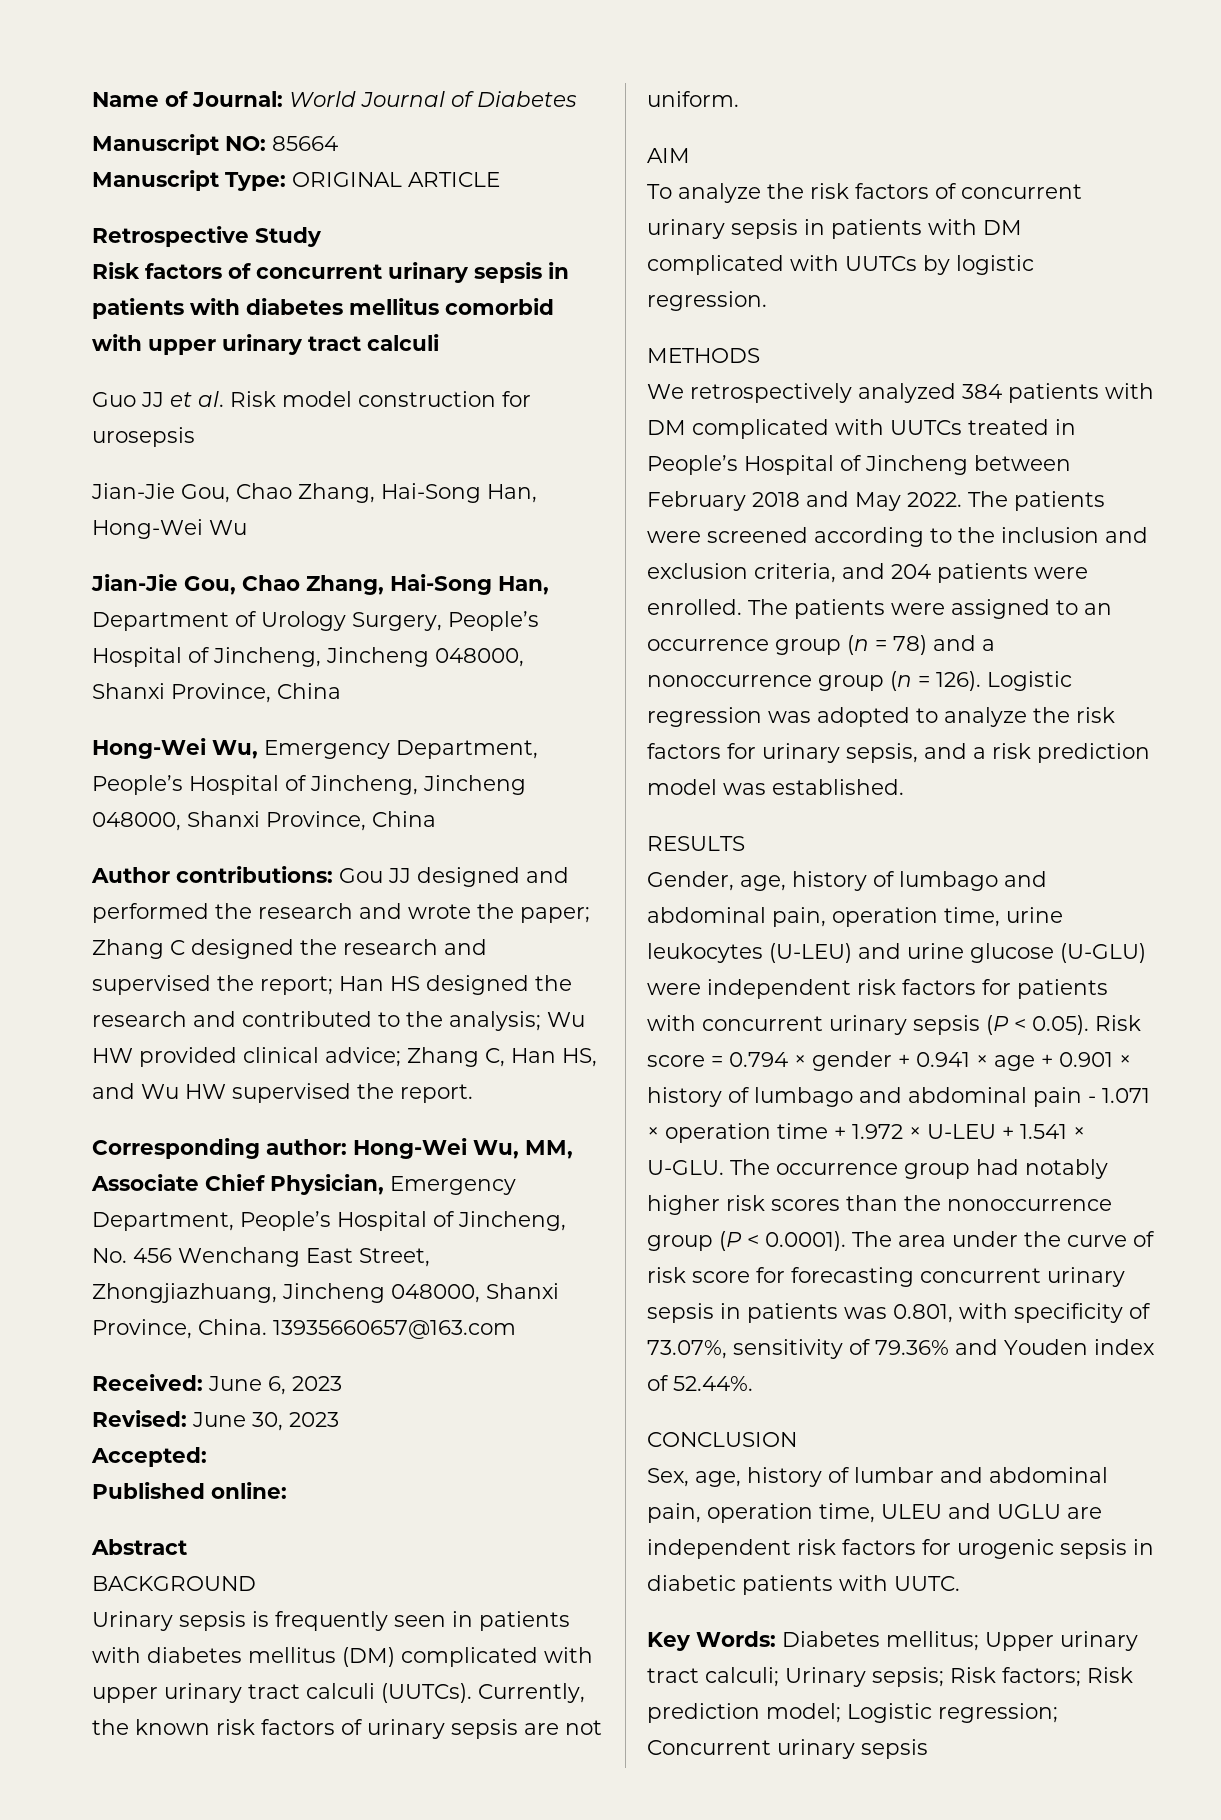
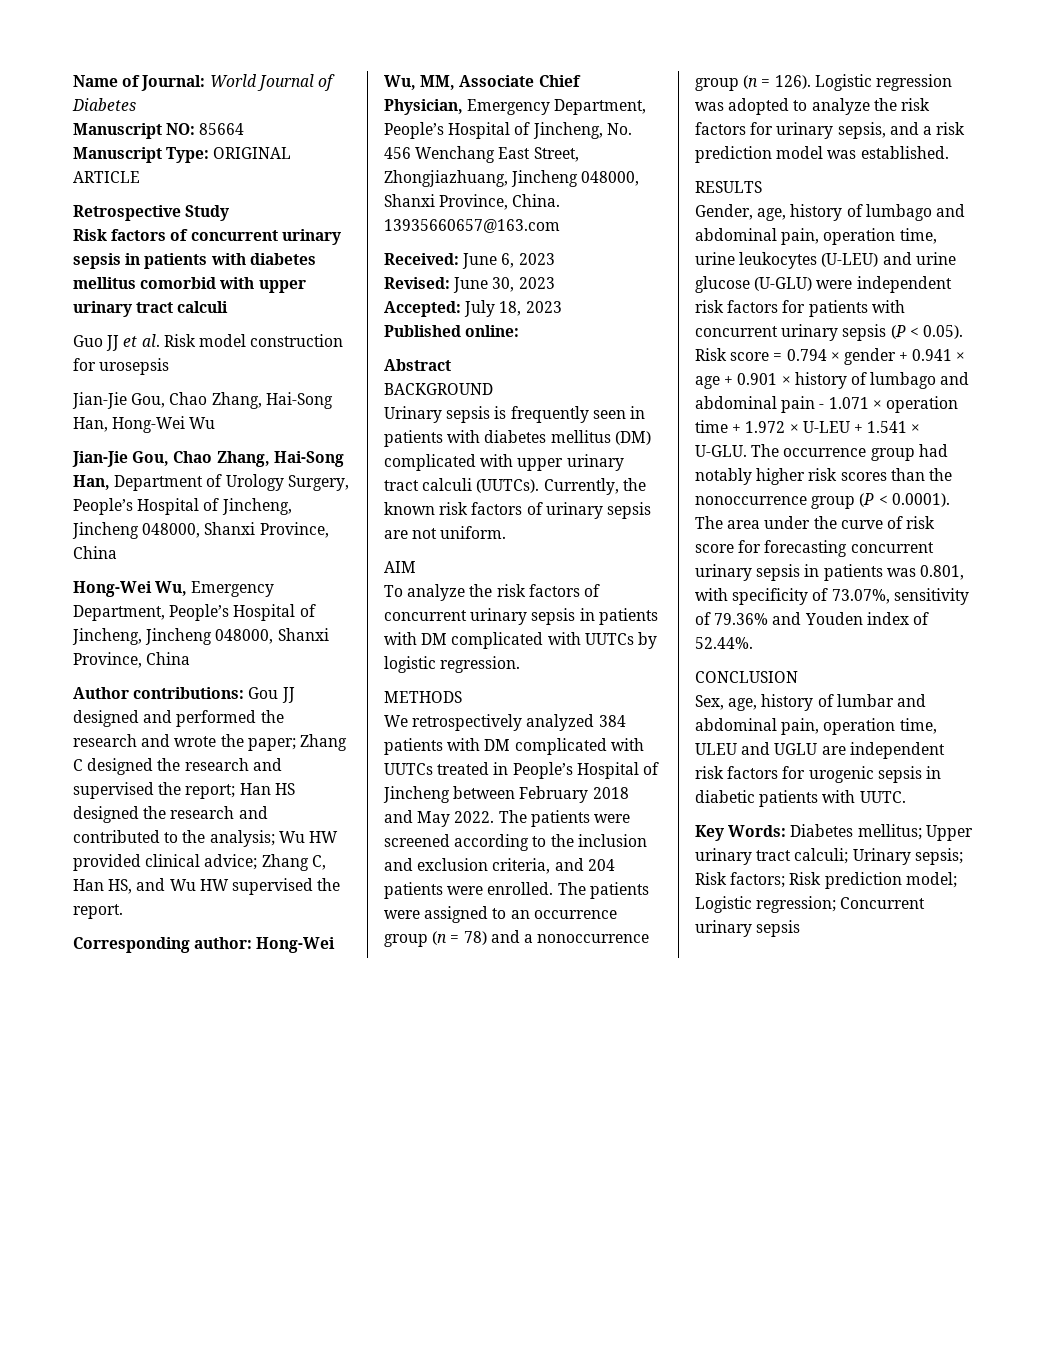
- Accepted:
+ Accepted: July 18, 2023

